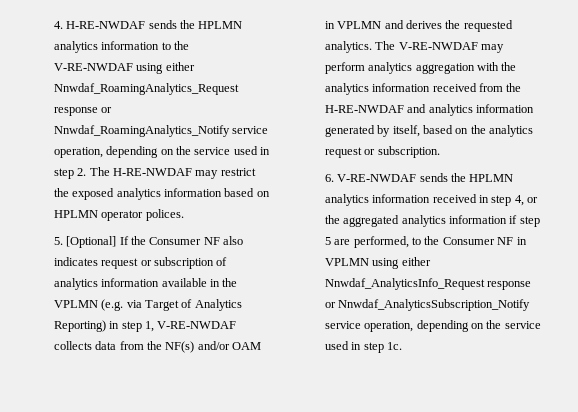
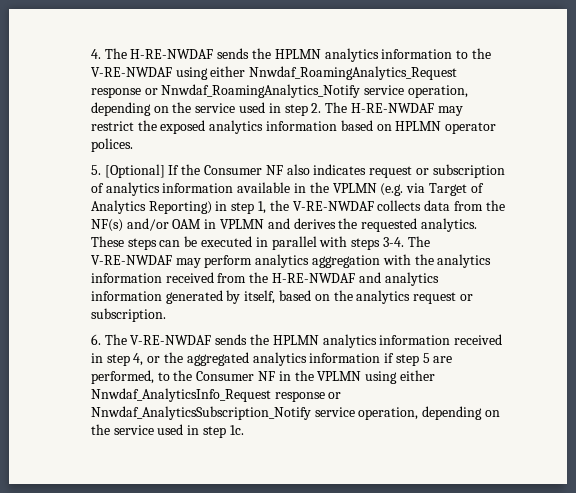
- 4. H-RE-NWDAF sends the HPLMN analytics information to the V-RE-NWDAF using either Nnwdaf_RoamingAnalytics_Request response or Nnwdaf_RoamingAnalytics_Notify service operation, depending on the service used in step 2. The H-RE-NWDAF may restrict the exposed analytics information based on HPLMN operator polices.
+ 4. The H-RE-NWDAF sends the HPLMN analytics information to the V-RE-NWDAF using either Nnwdaf_RoamingAnalytics_Request response or Nnwdaf_RoamingAnalytics_Notify service operation, depending on the service used in step 2. The H-RE-NWDAF may restrict the exposed analytics information based on HPLMN operator polices.
- 5. [Optional] If the Consumer NF also indicates request or subscription of analytics information available in the VPLMN (e.g. via Target of Analytics Reporting) in step 1, V-RE-NWDAF collects data from the NF(s) and/or OAM in VPLMN and derives the requested analytics.
+ 5. [Optional] If the Consumer NF also indicates request or subscription of analytics information available in the VPLMN (e.g. via Target of Analytics Reporting) in step 1, the V-RE-NWDAF collects data from the NF(s) and/or OAM in VPLMN and derives the requested analytics.
+ These steps can be executed in parallel with steps 3-4.
- 6. V-RE-NWDAF sends the HPLMN analytics information received in step 4, or the aggregated analytics information if step 5 are performed, to the Consumer NF in VPLMN using either Nnwdaf_AnalyticsInfo_Request response or Nnwdaf_AnalyticsSubscription_Notify service operation, depending on the service used in step 1c.
+ 6. The V-RE-NWDAF sends the HPLMN analytics information received in step 4, or the aggregated analytics information if step 5 are performed, to the Consumer NF in the VPLMN using either Nnwdaf_AnalyticsInfo_Request response or Nnwdaf_AnalyticsSubscription_Notify service operation, depending on the service used in step 1c.

